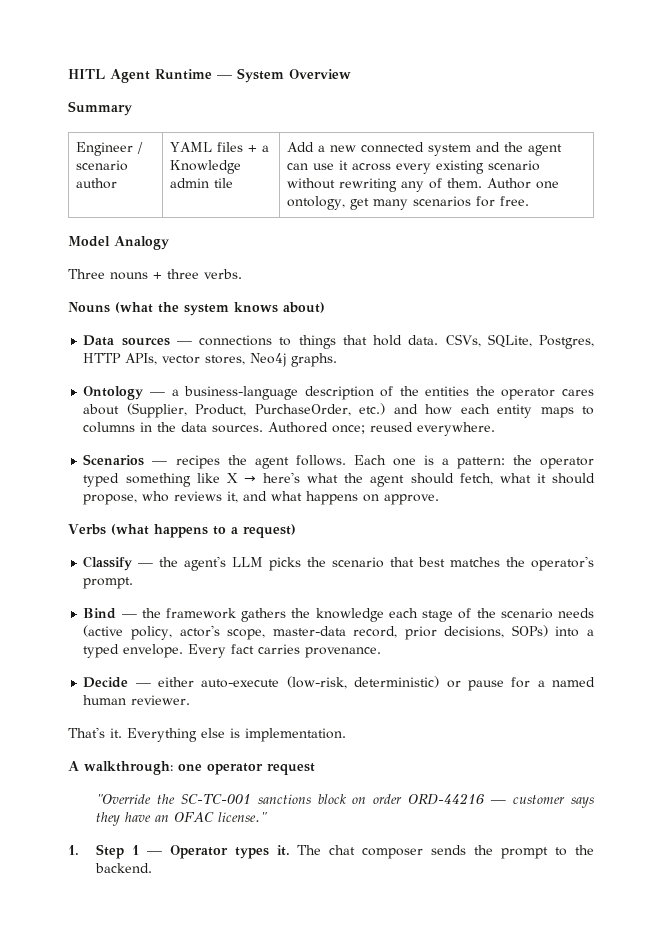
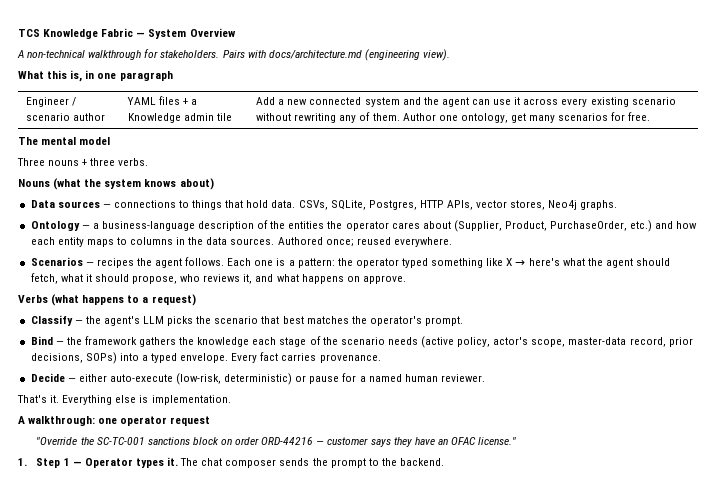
- HITL Agent Runtime — System Overview
+ TCS Knowledge Fabric — System Overview
- Summary
+ A non-technical walkthrough for stakeholders. Pairs with docs/architecture.md (engineering view).
+ What this is, in one paragraph
- Model Analogy
+ The mental model

